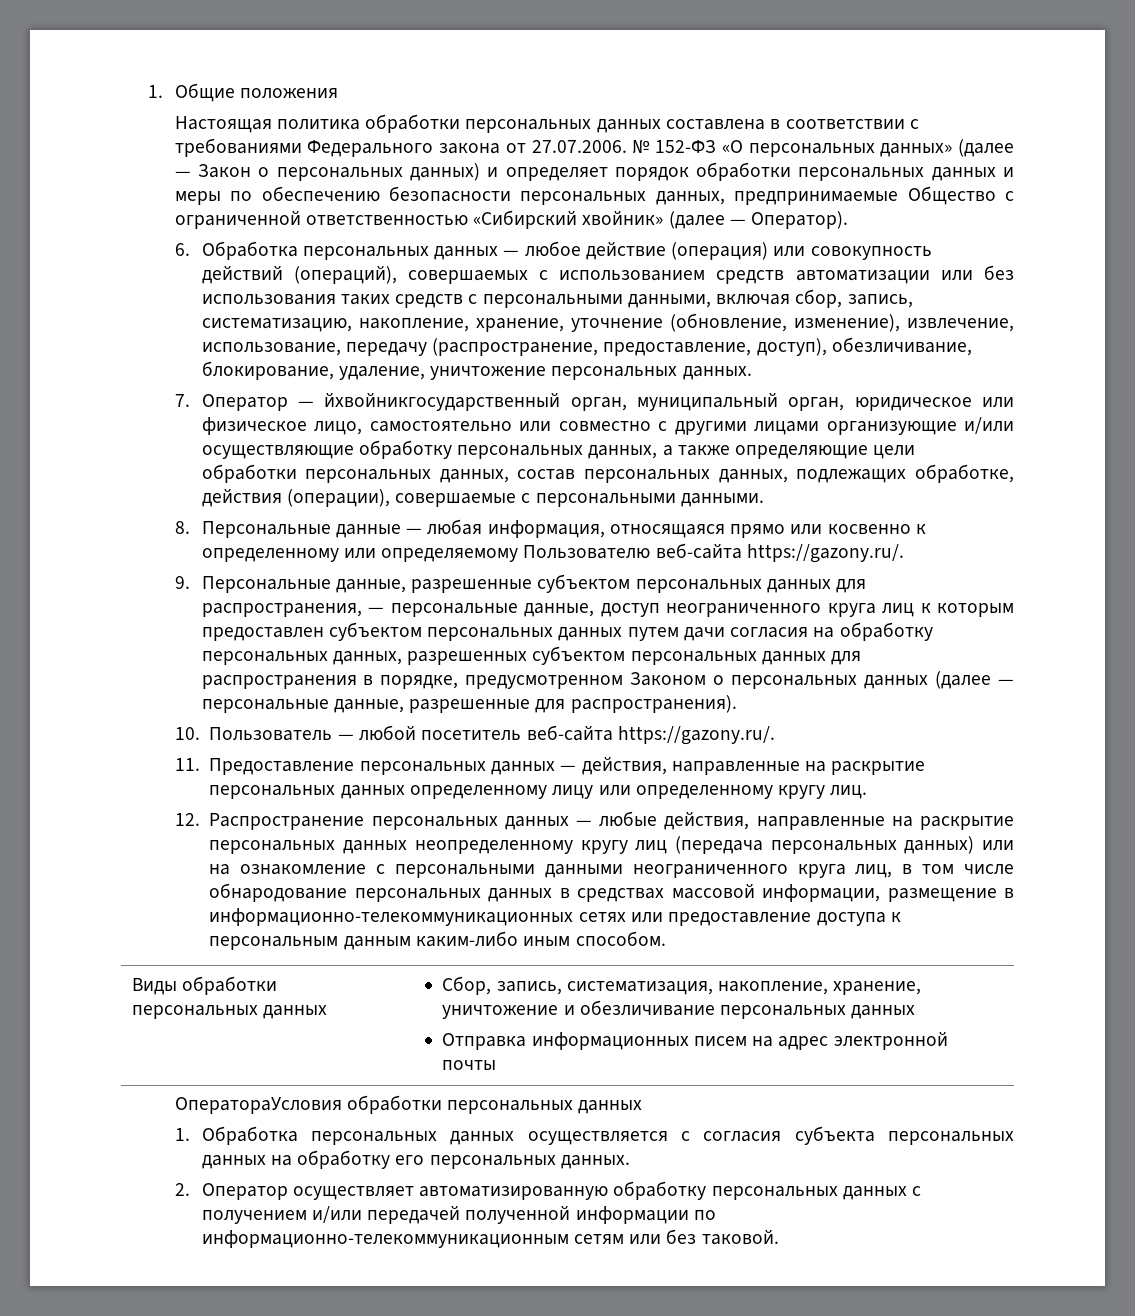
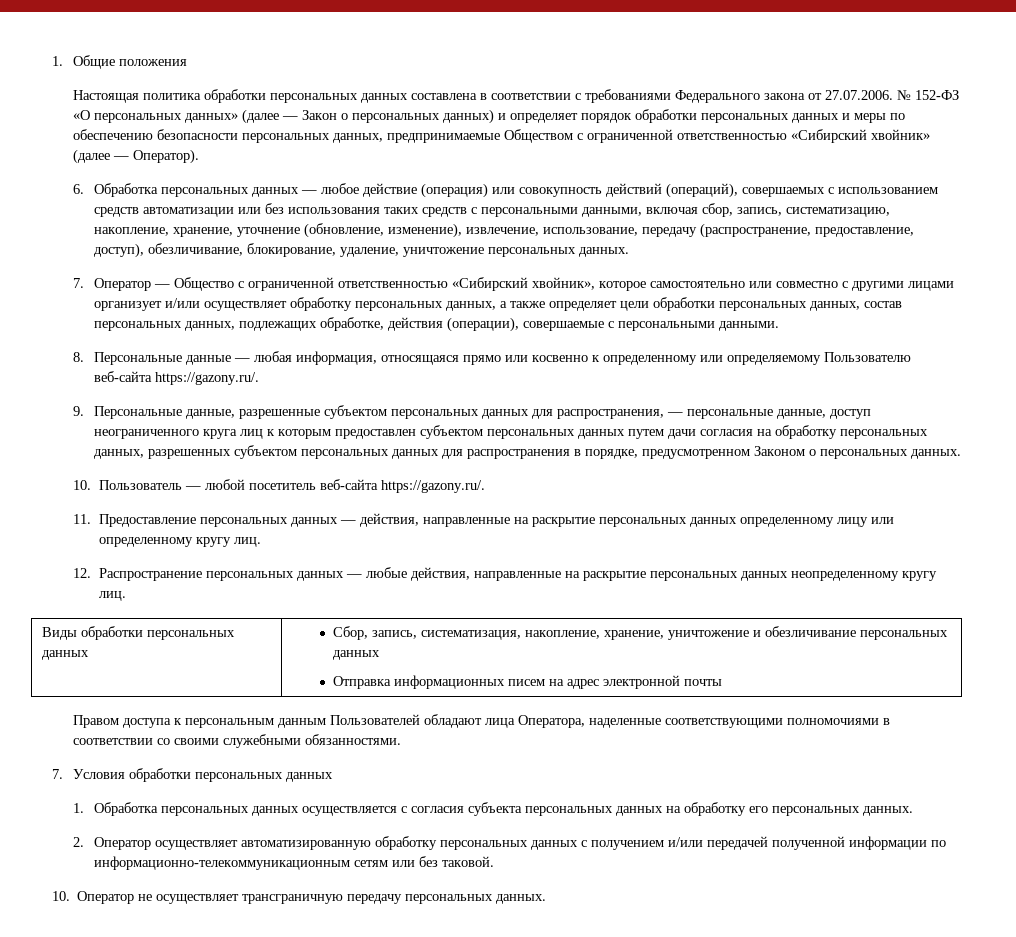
- Настоящая политика обработки персональных данных составлена в соответствии с требованиями Федерального закона от 27.07.2006. № 152-ФЗ «О персональных данных» (далее — Закон о персональных данных) и определяет порядок обработки персональных данных и меры по обеспечению безопасности персональных данных, предпринимаемые Общество с ограниченной ответственностью «Сибирский хвойник» (далее — Оператор).
+ Настоящая политика обработки персональных данных составлена в соответствии с требованиями Федерального закона от 27.07.2006. № 152-ФЗ «О персональных данных» (далее — Закон о персональных данных) и определяет порядок обработки персональных данных и меры по обеспечению безопасности персональных данных, предпринимаемые Обществом с ограниченной ответственностью «Сибирский хвойник» (далее — Оператор).
- 7. Оператор — йхвойникгосударственный орган, муниципальный орган, юридическое или физическое лицо, самостоятельно или совместно с другими лицами организующие и/или осуществляющие обработку персональных данных, а также определяющие цели обработки персональных данных, состав персональных данных, подлежащих обработке, действия (операции), совершаемые с персональными данными.
+ 7. Оператор — Общество с ограниченной ответственностью «Сибирский хвойник», которое самостоятельно или совместно с другими лицами организует и/или осуществляет обработку персональных данных, а также определяет цели обработки персональных данных, состав персональных данных, подлежащих обработке, действия (операции), совершаемые с персональными данными.
- 9. Персональные данные, разрешенные субъектом персональных данных для распространения, — персональные данные, доступ неограниченного круга лиц к которым предоставлен субъектом персональных данных путем дачи согласия на обработку персональных данных, разрешенных субъектом персональных данных для распространения в порядке, предусмотренном Законом о персональных данных (далее — персональные данные, разрешенные для распространения).
+ 9. Персональные данные, разрешенные субъектом персональных данных для распространения, — персональные данные, доступ неограниченного круга лиц к которым предоставлен субъектом персональных данных путем дачи согласия на обработку персональных данных, разрешенных субъектом персональных данных для распространения в порядке, предусмотренном Законом о персональных данных.
- 12. Распространение персональных данных — любые действия, направленные на раскрытие персональных данных неопределенному кругу лиц (передача персональных данных) или на ознакомление с персональными данными неограниченного круга лиц, в том числе обнародование персональных данных в средствах массовой информации, размещение в информационно-телекоммуникационных сетях или предоставление доступа к персональным данным каким-либо иным способом.
+ 12. Распространение персональных данных — любые действия, направленные на раскрытие персональных данных неопределенному кругу лиц.
- ОператораУсловия обработки персональных данных
+ Правом доступа к персональным данным Пользователей обладают лица Оператора, наделенные соответствующими полномочиями в соответствии со своими служебными обязанностями.
+ 7. Условия обработки персональных данных
+ 10. Оператор не осуществляет трансграничную передачу персональных данных.

